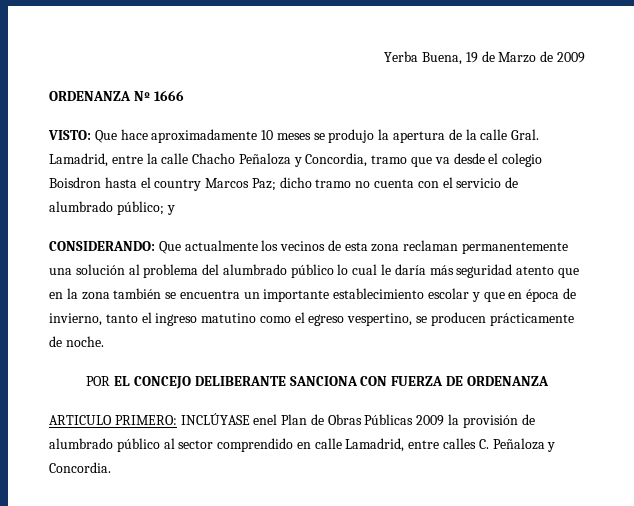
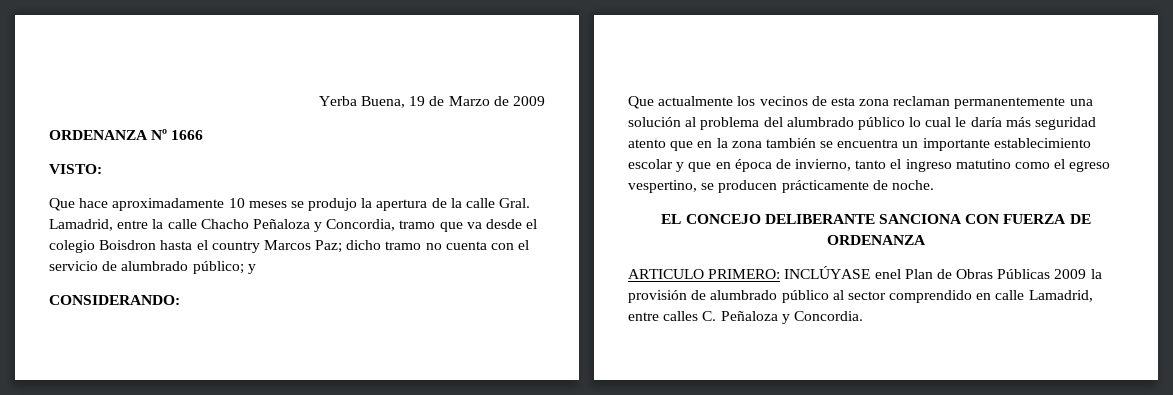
- VISTO: Que hace aproximadamente 10 meses se produjo la apertura de la calle Gral.
+ VISTO:
+ Que hace aproximadamente 10 meses se produjo la apertura de la calle Gral.
- CONSIDERANDO: Que actualmente los vecinos de esta zona reclaman permanentemente una solución al problema del alumbrado público lo cual le daría más seguridad atento que en la zona también se encuentra un importante establecimiento escolar y que en época de invierno, tanto el ingreso matutino como el egreso vespertino, se producen prácticamente de noche.
+ CONSIDERANDO:
+ Que actualmente los vecinos de esta zona reclaman permanentemente una solución al problema del alumbrado público lo cual le daría más seguridad atento que en la zona también se encuentra un importante establecimiento escolar y que en época de invierno, tanto el ingreso matutino como el egreso vespertino, se producen prácticamente de noche.
- POR EL CONCEJO DELIBERANTE SANCIONA CON FUERZA DE ORDENANZA
+ EL CONCEJO DELIBERANTE SANCIONA CON FUERZA DE ORDENANZA

